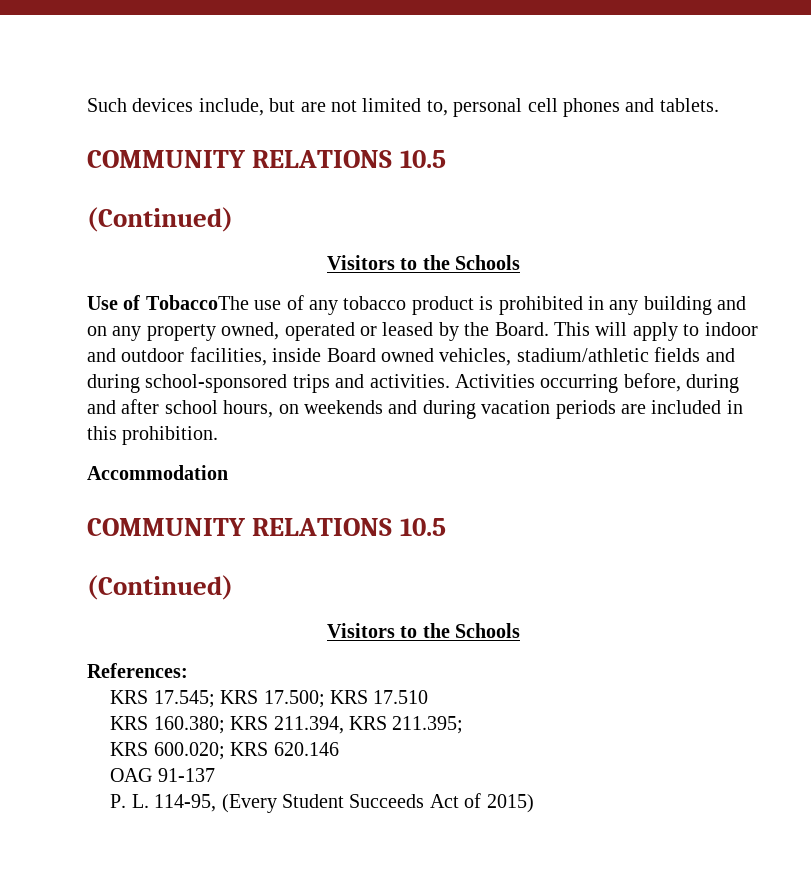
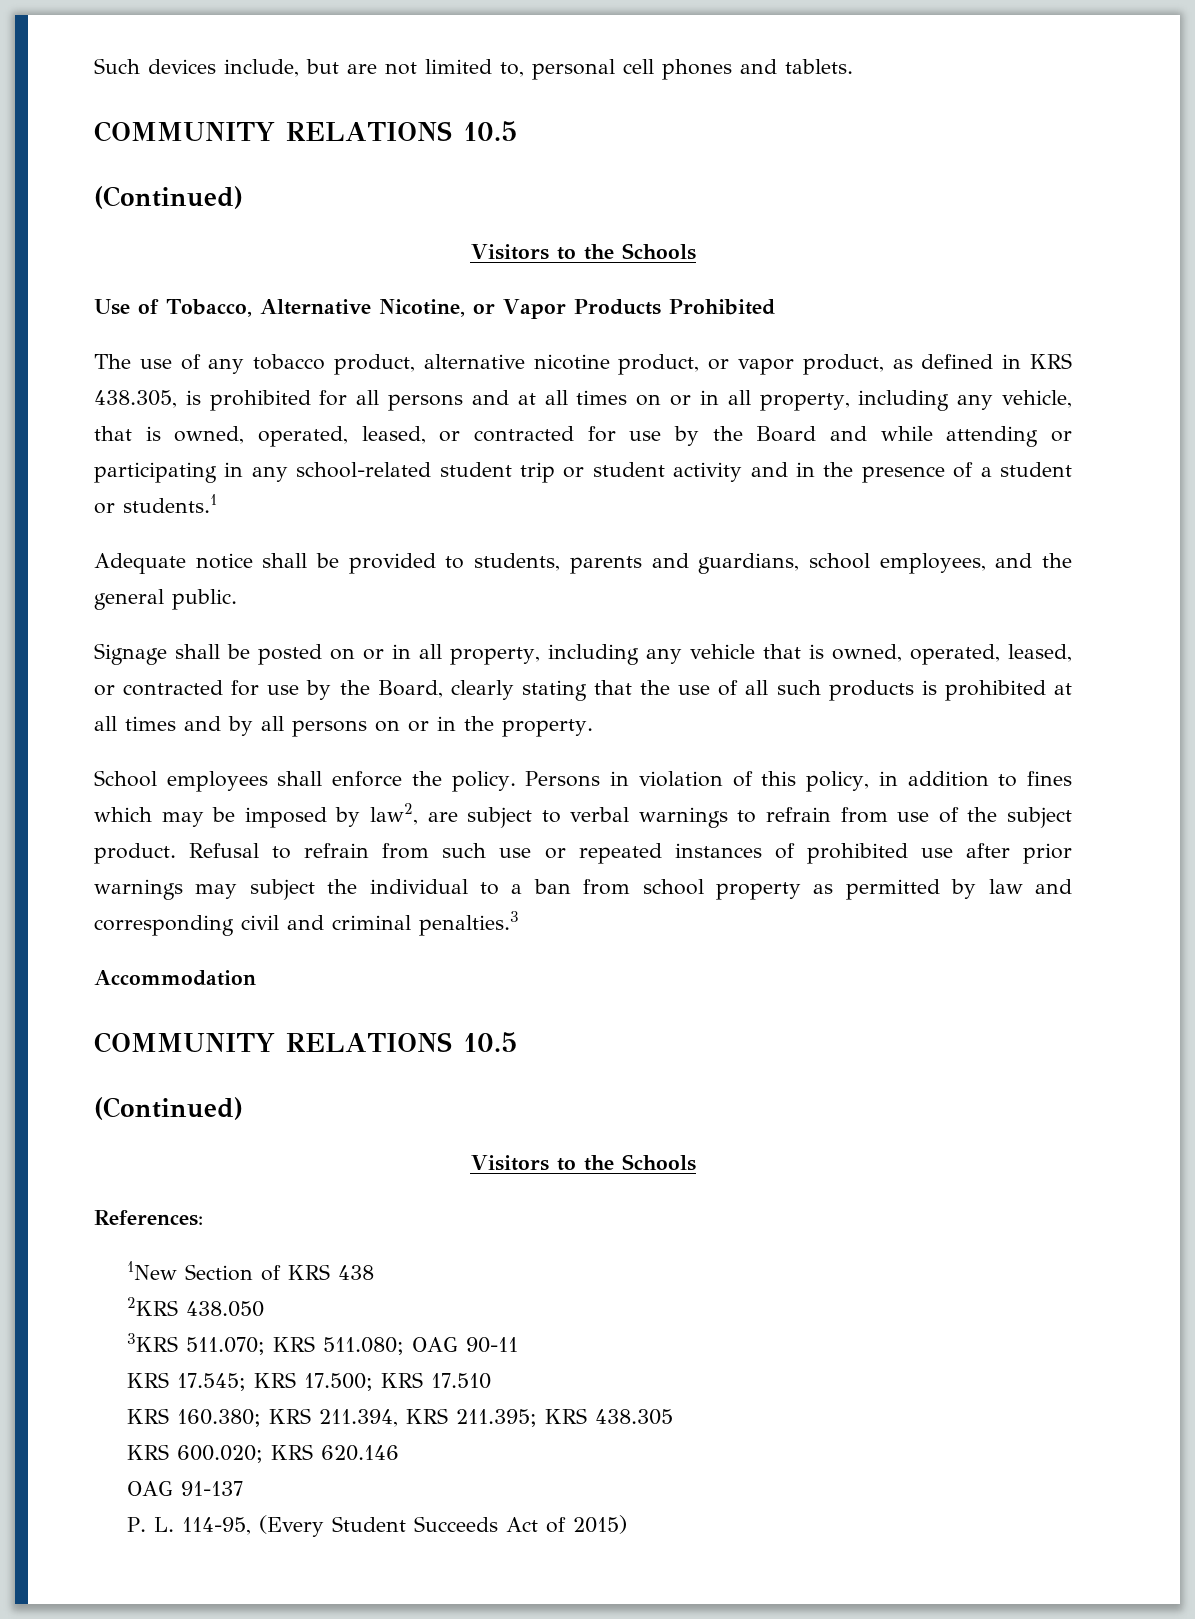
- Use of TobaccoThe use of any tobacco product is prohibited in any building and on any property owned, operated or leased by the Board. This will apply to indoor and outdoor facilities, inside Board owned vehicles, stadium/athletic fields and during school-sponsored trips and activities. Activities occurring before, during and after school hours, on weekends and during vacation periods are included in this prohibition.
+ Use of Tobacco, Alternative Nicotine, or Vapor Products Prohibited
+ The use of any tobacco product, alternative nicotine product, or vapor product, as defined in KRS 438.305, is prohibited for all persons and at all times on or in all property, including any vehicle, that is owned, operated, leased, or contracted for use by the Board and while attending or participating in any school-related student trip or student activity and in the presence of a student or students.1
+ Adequate notice shall be provided to students, parents and guardians, school employees, and the general public.
+ Signage shall be posted on or in all property, including any vehicle that is owned, operated, leased, or contracted for use by the Board, clearly stating that the use of all such products is prohibited at all times and by all persons on or in the property.
+ School employees shall enforce the policy. Persons in violation of this policy, in addition to fines which may be imposed by law2, are subject to verbal warnings to refrain from use of the subject product. Refusal to refrain from such use or repeated instances of prohibited use after prior warnings may subject the individual to a ban from school property as permitted by law and corresponding civil and criminal penalties.3
+ 1New Section of KRS 438
+ 2KRS 438.050
+ 3KRS 511.070; KRS 511.080; OAG 90-11
- KRS 160.380; KRS 211.394, KRS 211.395;
+ KRS 160.380; KRS 211.394, KRS 211.395; KRS 438.305

